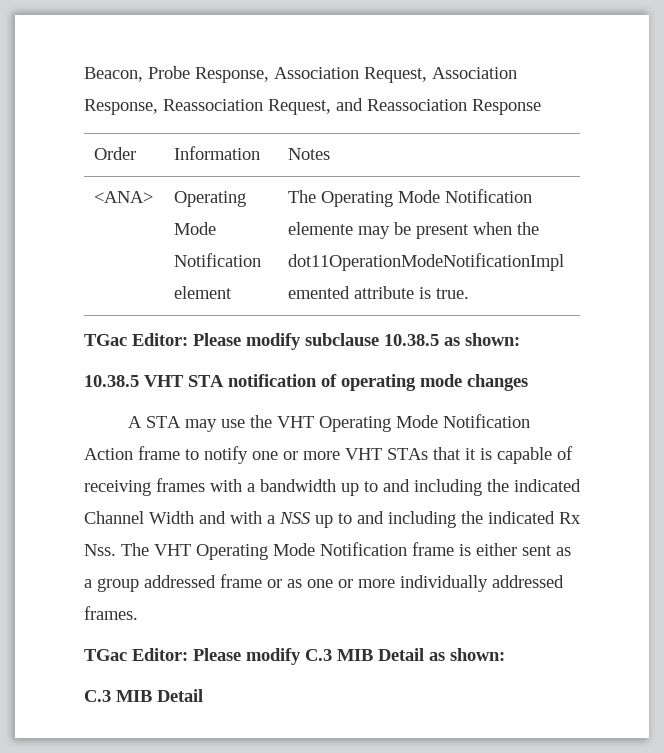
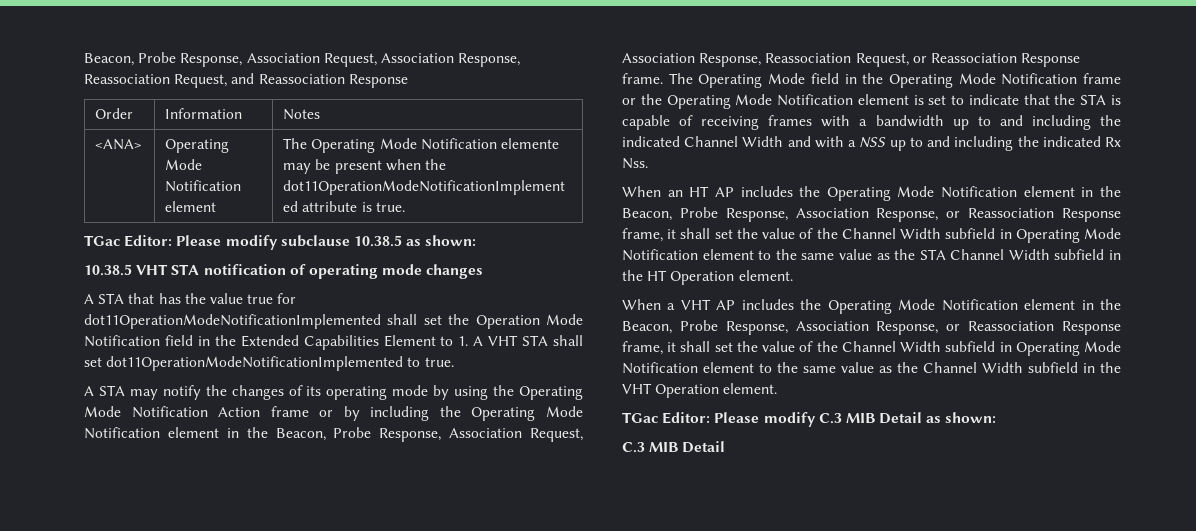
- A STA may use the VHT Operating Mode Notification Action frame to notify one or more VHT STAs that it is capable of receiving frames with a bandwidth up to and including the indicated Channel Width and with a NSS up to and including the indicated Rx Nss. The VHT Operating Mode Notification frame is either sent as a group addressed frame or as one or more individually addressed frames.
+ A STA that has the value true for dot11OperationModeNotificationImplemented shall set the Operation Mode Notification field in the Extended Capabilities Element to 1. A VHT STA shall set dot11OperationModeNotificationImplemented to true.
+ A STA may notify the changes of its operating mode by using the Operating Mode Notification Action frame or by including the Operating Mode Notification element in the Beacon, Probe Response, Association Request, Association Response, Reassociation Request, or Reassociation Response frame. The Operating Mode field in the Operating Mode Notification frame or the Operating Mode Notification element is set to indicate that the STA is capable of receiving frames with a bandwidth up to and including the indicated Channel Width and with a NSS up to and including the indicated Rx Nss.
+ When an HT AP includes the Operating Mode Notification element in the Beacon, Probe Response, Association Response, or Reassociation Response frame, it shall set the value of the Channel Width subfield in Operating Mode Notification element to the same value as the STA Channel Width subfield in the HT Operation element.
+ When a VHT AP includes the Operating Mode Notification element in the Beacon, Probe Response, Association Response, or Reassociation Response frame, it shall set the value of the Channel Width subfield in Operating Mode Notification element to the same value as the Channel Width subfield in the VHT Operation element.

